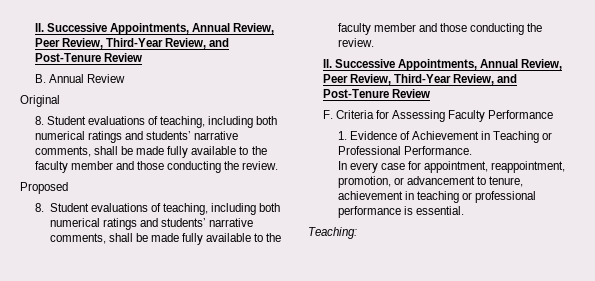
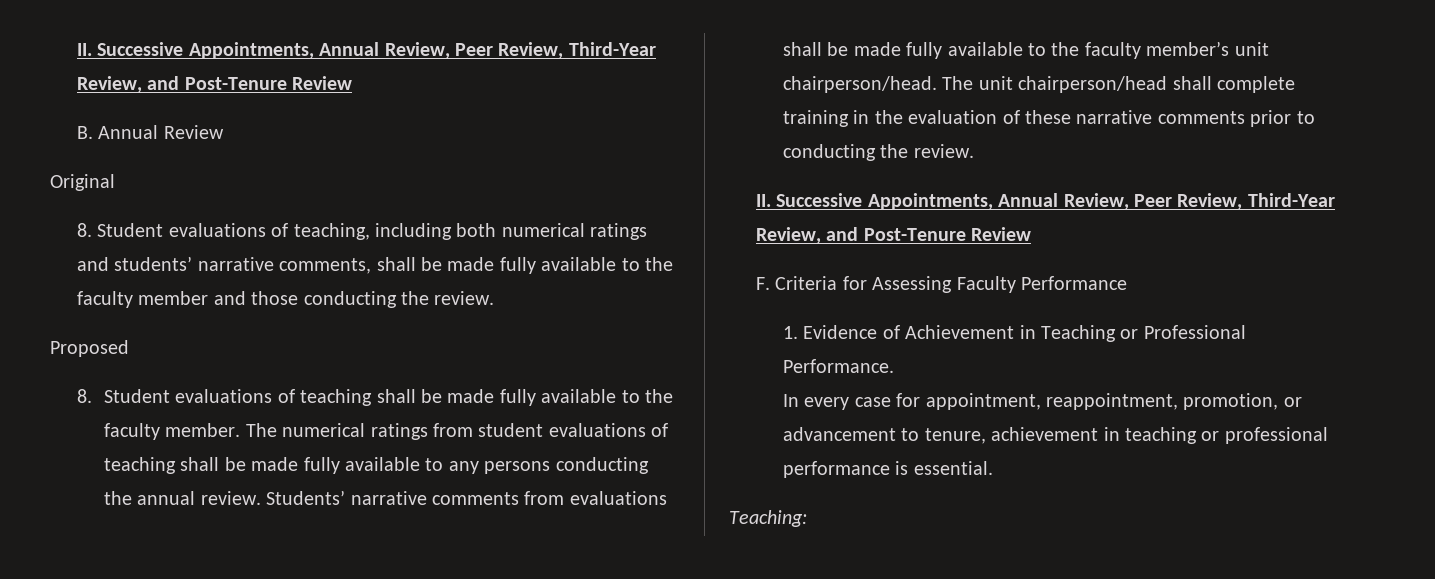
  Proposed
- 8. Student evaluations of teaching, including both numerical ratings and students’ narrative comments, shall be made fully available to the faculty member and those conducting the review.
+ 8. Student evaluations of teaching shall be made fully available to the faculty member. The numerical ratings from student evaluations of teaching shall be made fully available to any persons conducting the annual review. Students’ narrative comments from evaluations shall be made fully available to the faculty member’s unit chairperson/head. The unit chairperson/head shall complete training in the evaluation of these narrative comments prior to conducting the review.

